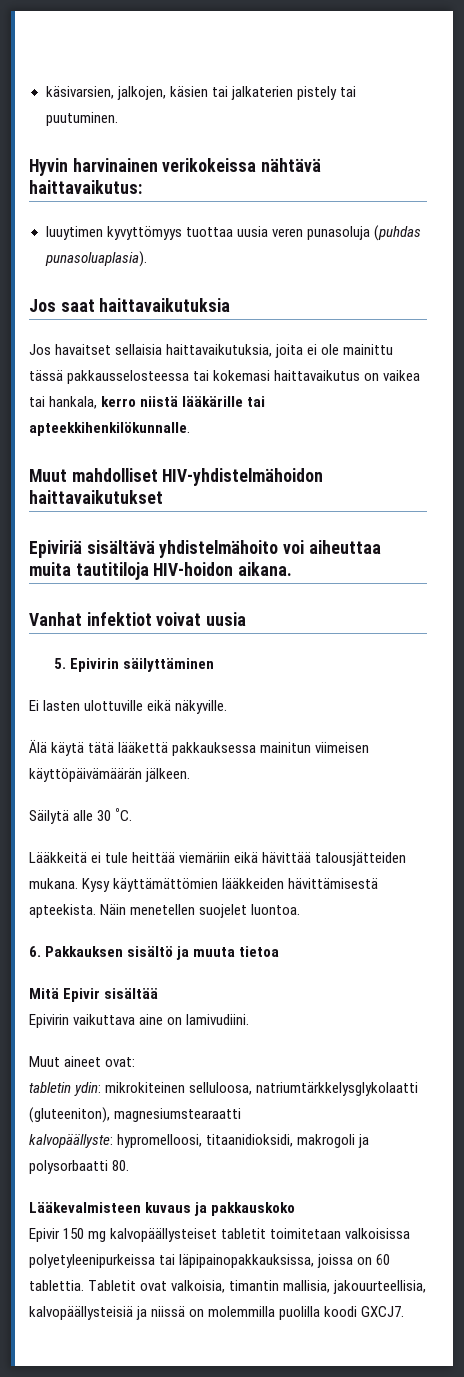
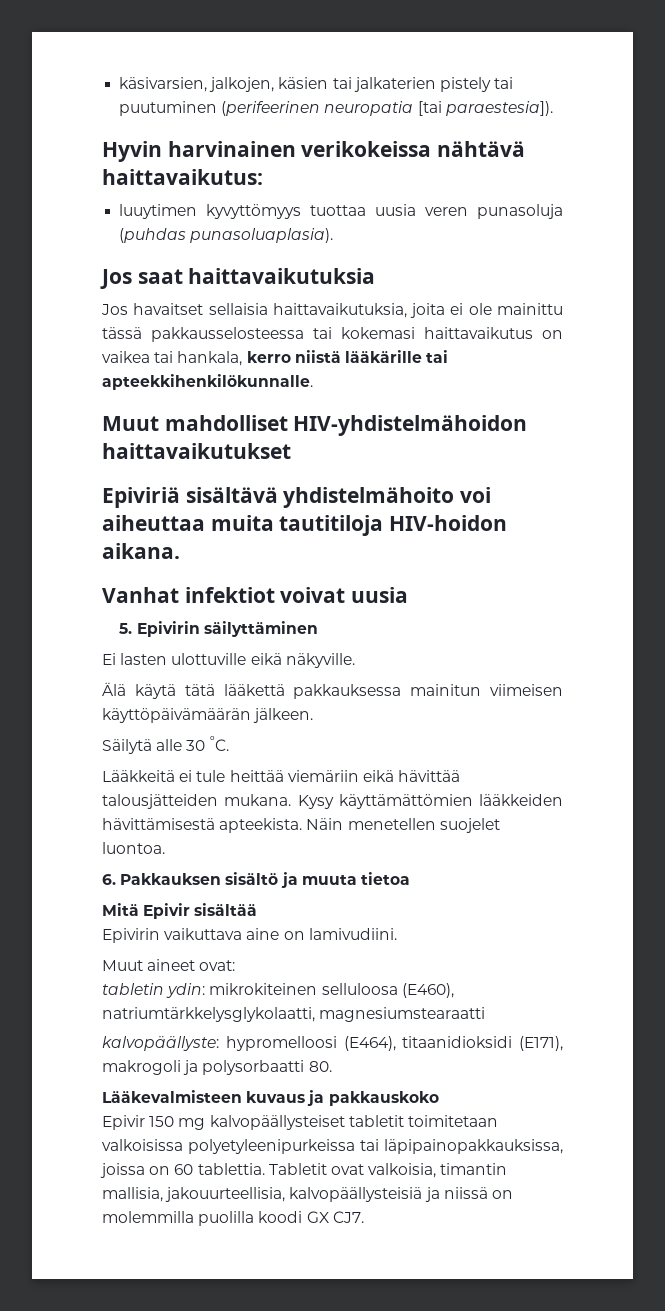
- käsivarsien, jalkojen, käsien tai jalkaterien pistely tai puutuminen.
+ käsivarsien, jalkojen, käsien tai jalkaterien pistely tai puutuminen (perifeerinen neuropatia [tai paraestesia]).
- tabletin ydin: mikrokiteinen selluloosa, natriumtärkkelysglykolaatti (gluteeniton), magnesiumstearaatti
+ tabletin ydin: mikrokiteinen selluloosa (E460), natriumtärkkelysglykolaatti, magnesiumstearaatti
- kalvopäällyste: hypromelloosi, titaanidioksidi, makrogoli ja polysorbaatti 80.
+ kalvopäällyste: hypromelloosi (E464), titaanidioksidi (E171), makrogoli ja polysorbaatti 80.
- Tabletit ovat valkoisia, timantin mallisia, jakouurteellisia, kalvopäällysteisiä ja niissä on molemmilla puolilla koodi GXCJ7.
+ Tabletit ovat valkoisia, timantin mallisia, jakouurteellisia, kalvopäällysteisiä ja niissä on molemmilla puolilla koodi GX CJ7.

